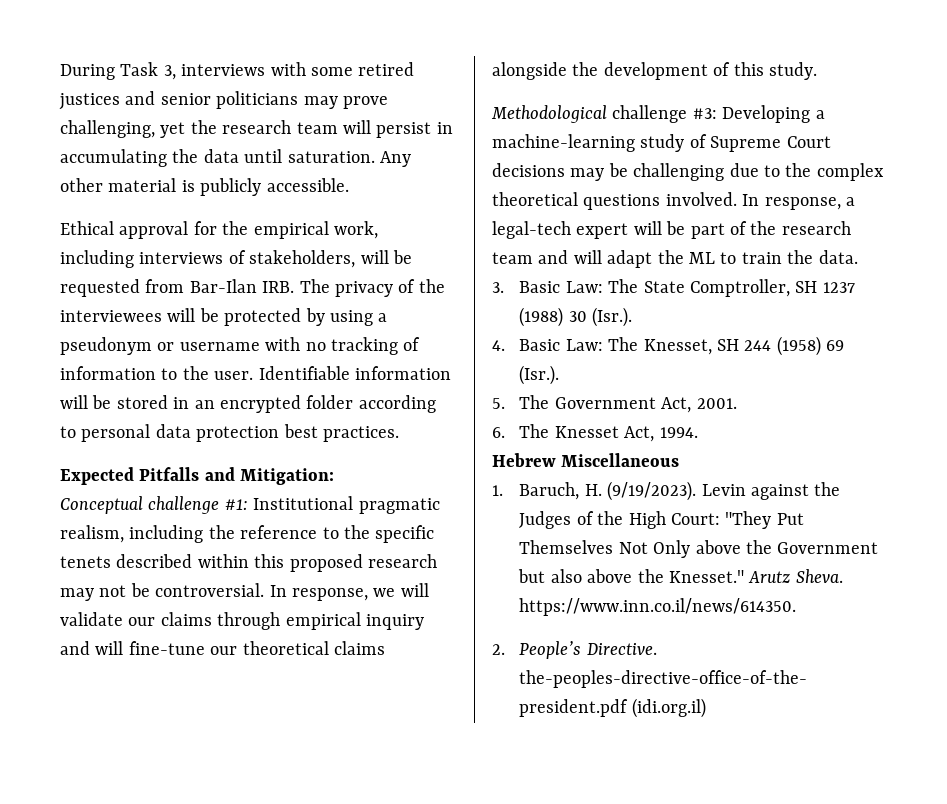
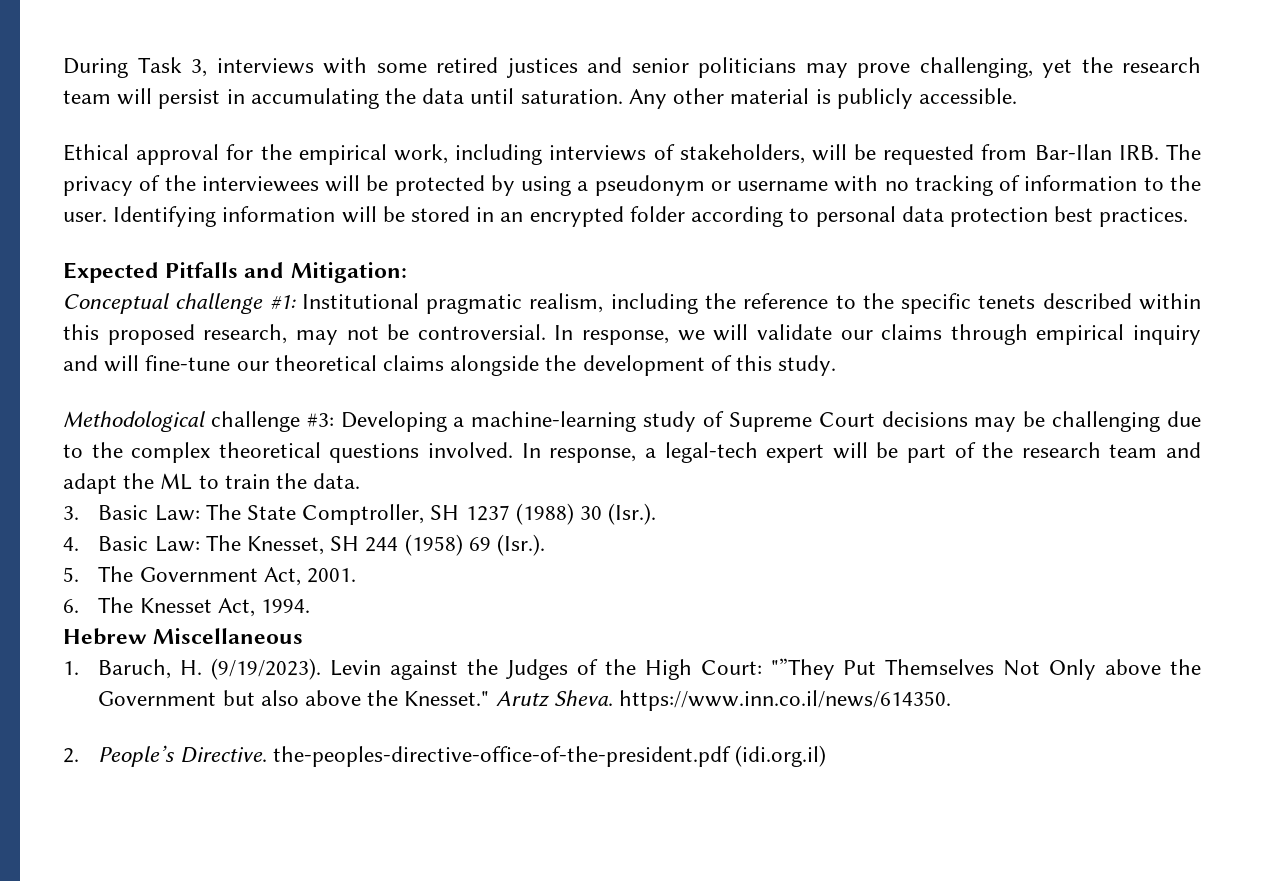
- Identifiable information will be stored in an encrypted folder according to personal data protection best practices.
+ Identifying information will be stored in an encrypted folder according to personal data protection best practices.
- Conceptual challenge #1: Institutional pragmatic realism, including the reference to the specific tenets described within this proposed research may not be controversial.
+ Conceptual challenge #1: Institutional pragmatic realism, including the reference to the specific tenets described within this proposed research, may not be controversial.
- In response, a legal-tech expert will be part of the research team and will adapt the ML to train the data.
+ In response, a legal-tech expert will be part of the research team and adapt the ML to train the data.
- Levin against the Judges of the High Court: "They Put Themselves Not Only above the Government but also above the Knesset."
+ Levin against the Judges of the High Court: "”They Put Themselves Not Only above the Government but also above the Knesset."

